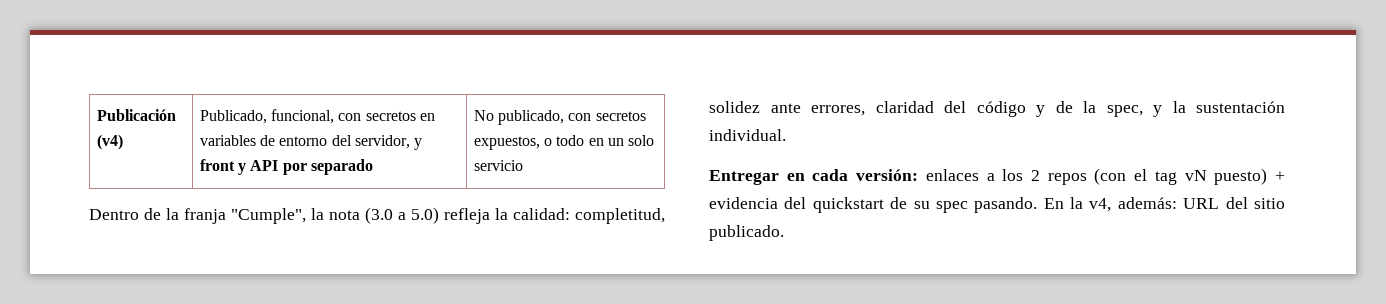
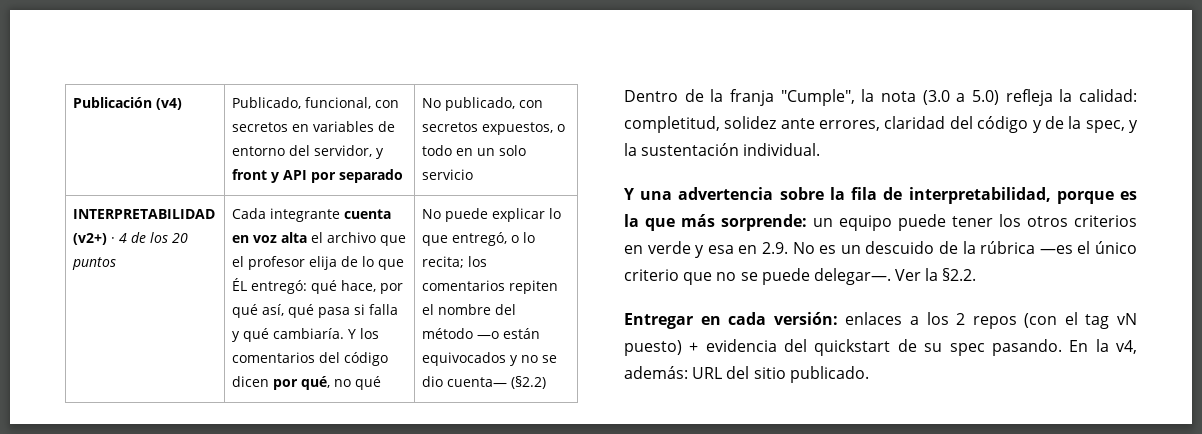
+ INTERPRETABILIDAD (v2+) · 4 de los 20 puntos | Cada integrante cuenta en voz alta el archivo que el profesor elija de lo que ÉL entregó: qué hace, por qué así, qué pasa si falla y qué cambiaría. Y los comentarios del código dicen por qué, no qué | No puede explicar lo que entregó, o lo recita; los comentarios repiten el nombre del método —o están equivocados y no se dio cuenta— (§2.2)
+ Y una advertencia sobre la fila de interpretabilidad, porque es la que más sorprende: un equipo puede tener los otros criterios en verde y esa en 2.9. No es un descuido de la rúbrica —es el único criterio que no se puede delegar—. Ver la §2.2.

